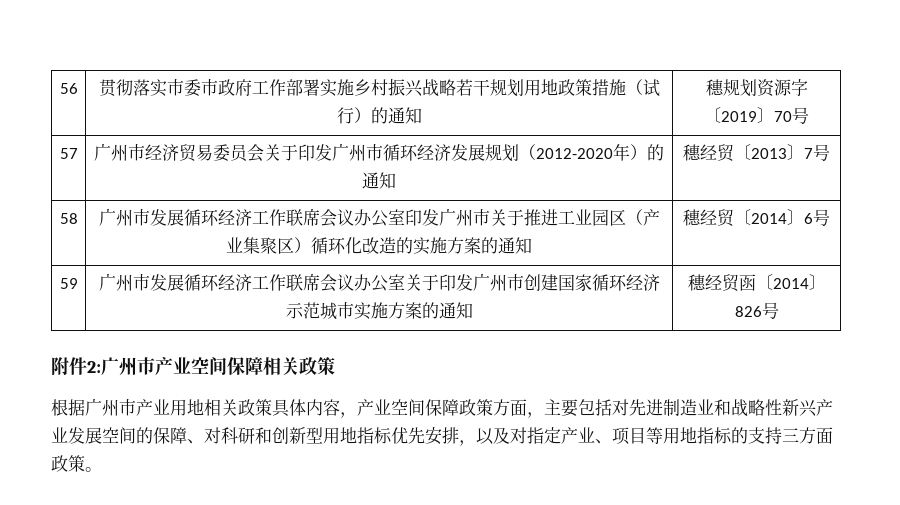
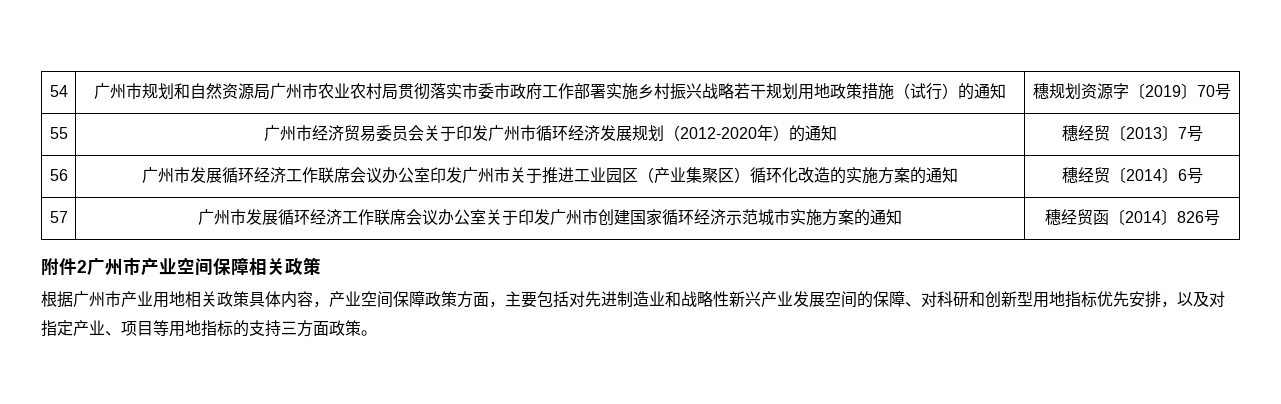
- 56 | 贯彻落实市委市政府工作部署实施乡村振兴战略若干规划用地政策措施（试行）的通知 | 穗规划资源字〔2019〕70号
+ 54 | 广州市规划和自然资源局广州市农业农村局贯彻落实市委市政府工作部署实施乡村振兴战略若干规划用地政策措施（试行）的通知 | 穗规划资源字〔2019〕70号
- 57 | 广州市经济贸易委员会关于印发广州市循环经济发展规划（2012-2020年）的通知 | 穗经贸〔2013〕7号
+ 55 | 广州市经济贸易委员会关于印发广州市循环经济发展规划（2012-2020年）的通知 | 穗经贸〔2013〕7号
- 58 | 广州市发展循环经济工作联席会议办公室印发广州市关于推进工业园区（产业集聚区）循环化改造的实施方案的通知 | 穗经贸〔2014〕6号
+ 56 | 广州市发展循环经济工作联席会议办公室印发广州市关于推进工业园区（产业集聚区）循环化改造的实施方案的通知 | 穗经贸〔2014〕6号
- 59 | 广州市发展循环经济工作联席会议办公室关于印发广州市创建国家循环经济示范城市实施方案的通知 | 穗经贸函〔2014〕826号
+ 57 | 广州市发展循环经济工作联席会议办公室关于印发广州市创建国家循环经济示范城市实施方案的通知 | 穗经贸函〔2014〕826号
- 附件2:广州市产业空间保障相关政策
+ 附件2广州市产业空间保障相关政策

